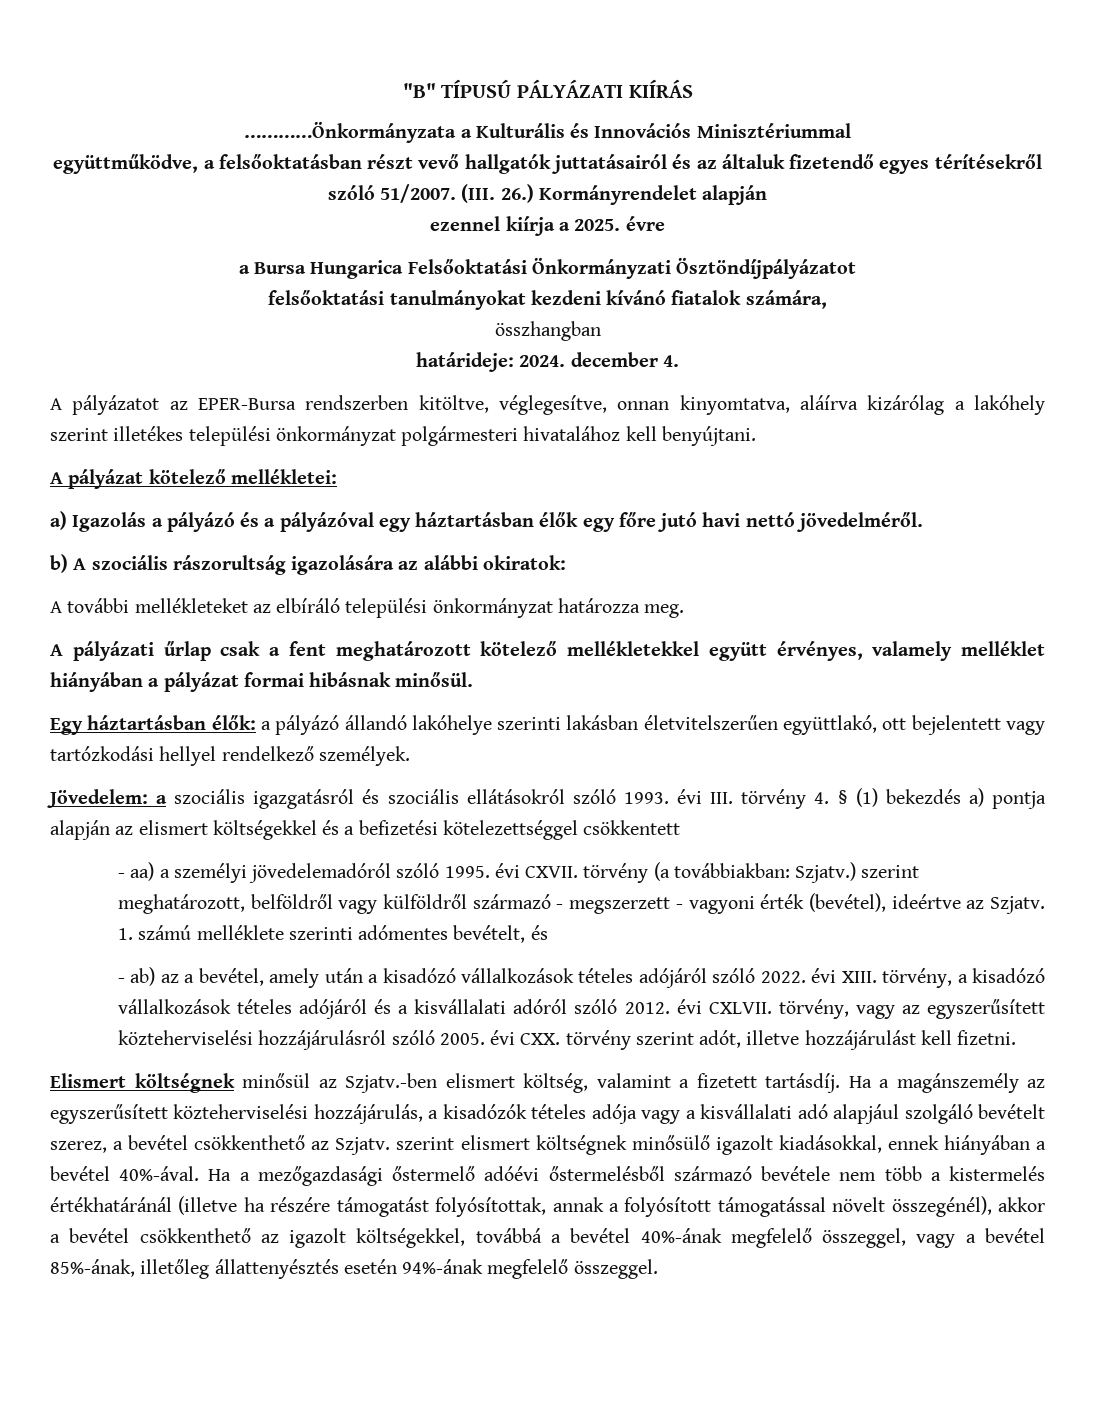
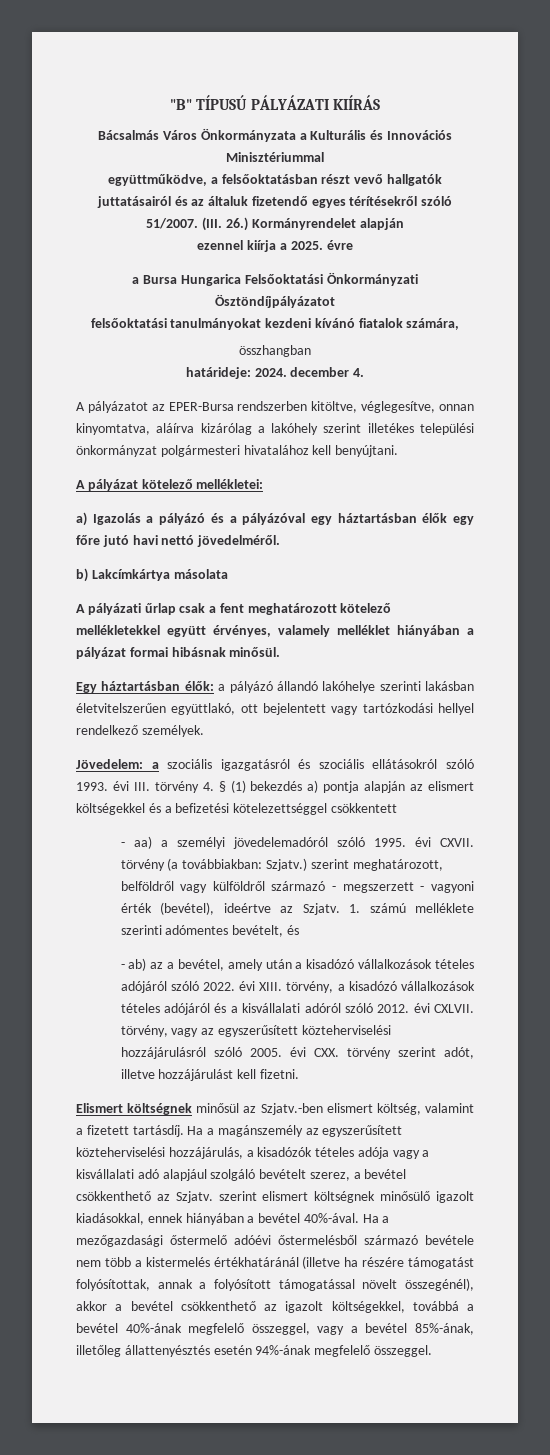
- …………Önkormányzata a Kulturális és Innovációs Minisztériummal
+ Bácsalmás Város Önkormányzata a Kulturális és Innovációs Minisztériummal
- b) A szociális rászorultság igazolására az alábbi okiratok:
- A további mellékleteket az elbíráló települési önkormányzat határozza meg.
+ b) Lakcímkártya másolata

